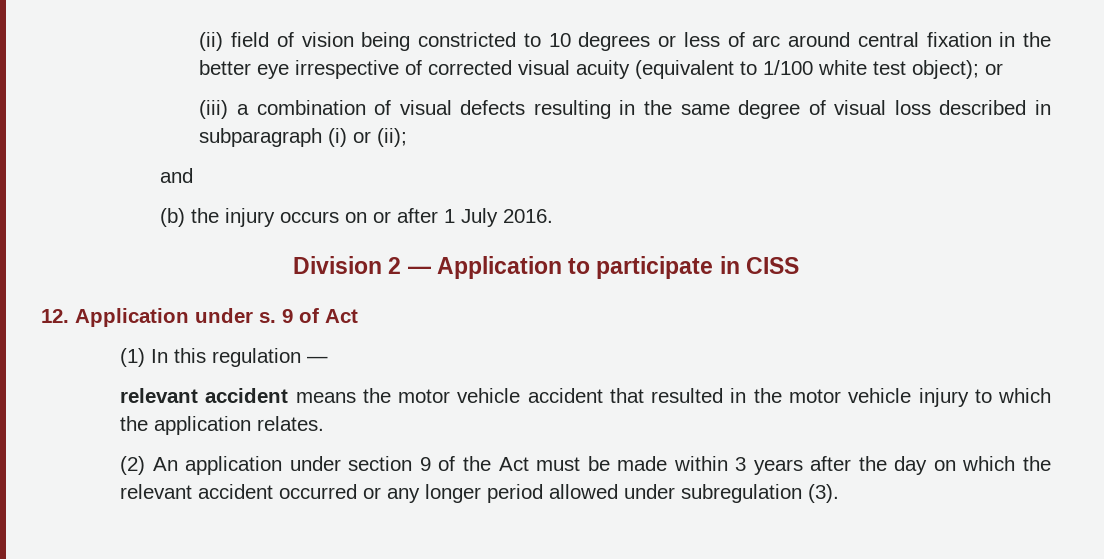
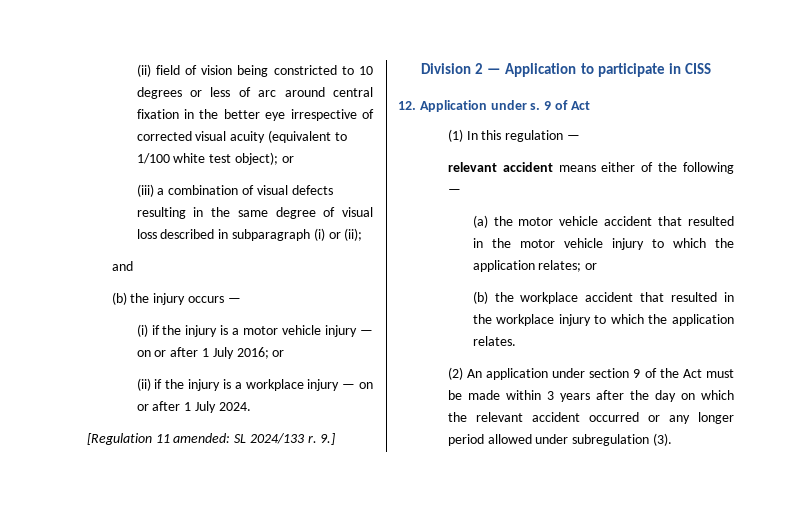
- (b) the injury occurs on or after 1 July 2016.
+ (b) the injury occurs —
+ (i) if the injury is a motor vehicle injury — on or after 1 July 2016; or
+ (ii) if the injury is a workplace injury — on or after 1 July 2024.
+ [Regulation 11 amended: SL 2024/133 r. 9.]
- relevant accident means the motor vehicle accident that resulted in the motor vehicle injury to which the application relates.
+ relevant accident means either of the following —
+ (a) the motor vehicle accident that resulted in the motor vehicle injury to which the application relates; or
+ (b) the workplace accident that resulted in the workplace injury to which the application relates.

